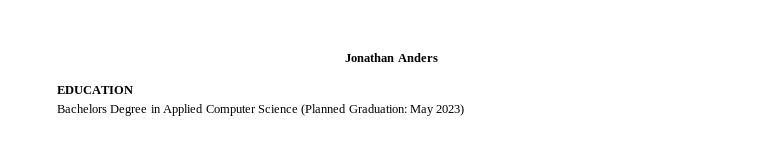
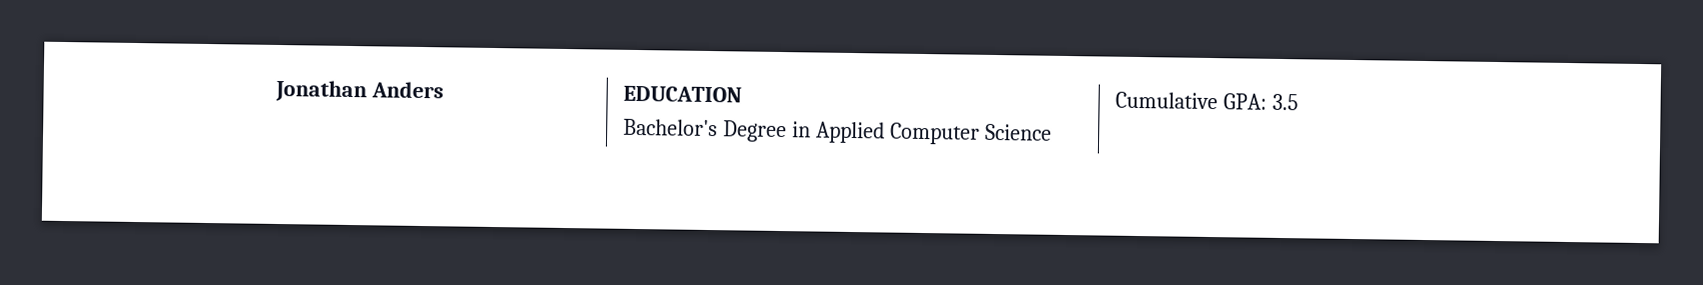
- Bachelors Degree in Applied Computer Science (Planned Graduation: May 2023)
+ Bachelor's Degree in Applied Computer Science Cumulative GPA: 3.5

